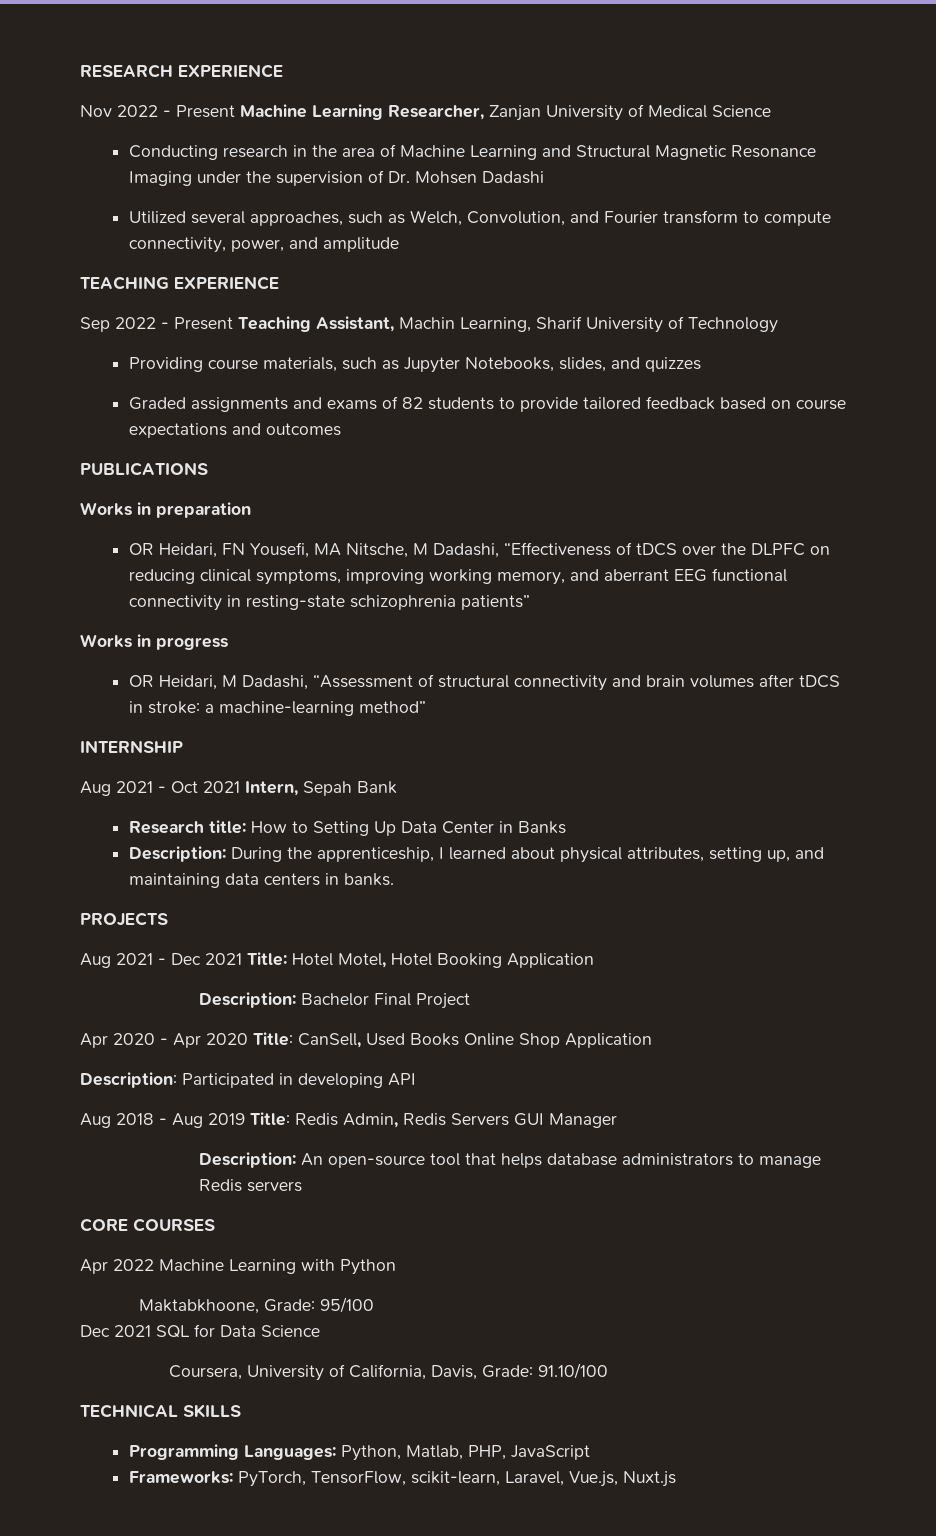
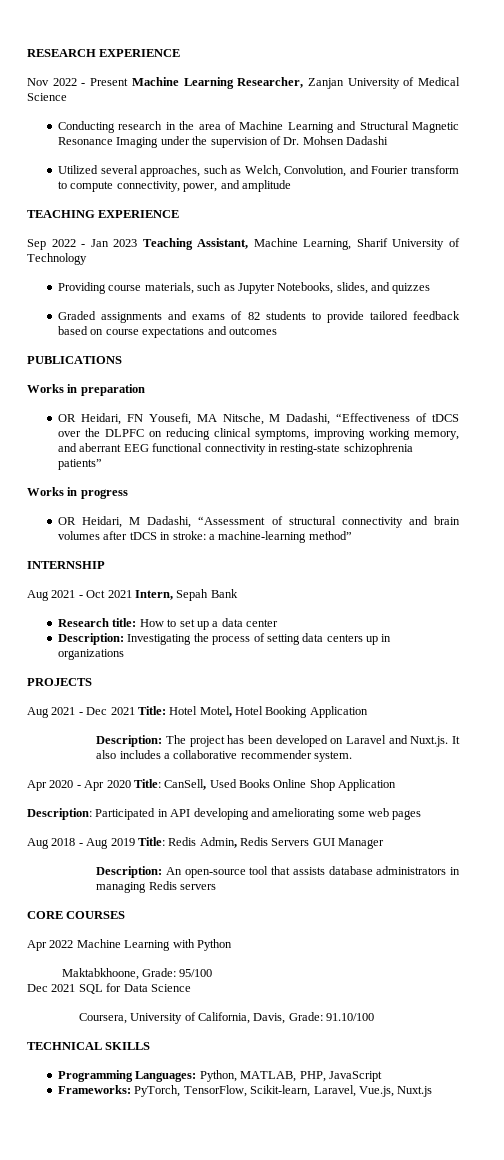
- Sep 2022 - Present Teaching Assistant, Machin Learning, Sharif University of Technology
+ Sep 2022 - Jan 2023 Teaching Assistant, Machine Learning, Sharif University of Technology
- Research title: How to Setting Up Data Center in Banks
- Description: During the apprenticeship, I learned about physical attributes, setting up, and maintaining data centers in banks.
+ Research title: How to set up a data center
+ Description: Investigating the process of setting data centers up in organizations
- Description: Bachelor Final Project
+ Description: The project has been developed on Laravel and Nuxt.js. It also includes a collaborative recommender system.
- Description: Participated in developing API
+ Description: Participated in API developing and ameliorating some web pages
- Description: An open-source tool that helps database administrators to manage Redis servers
+ Description: An open-source tool that assists database administrators in managing Redis servers
- Programming Languages: Python, Matlab, PHP, JavaScript
+ Programming Languages: Python, MATLAB, PHP, JavaScript
- Frameworks: PyTorch, TensorFlow, scikit-learn, Laravel, Vue.js, Nuxt.js
+ Frameworks: PyTorch, TensorFlow, Scikit-learn, Laravel, Vue.js, Nuxt.js

